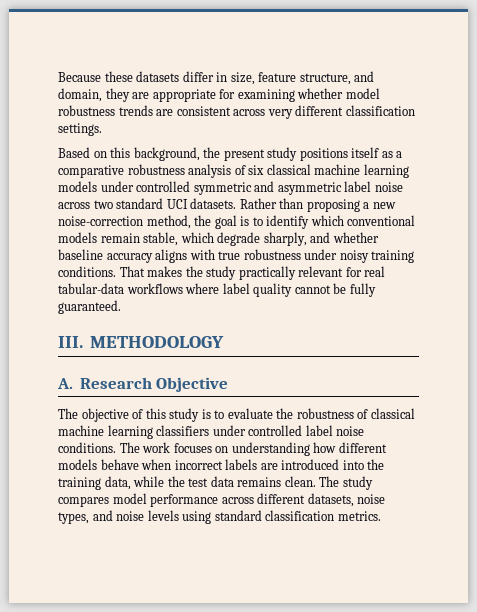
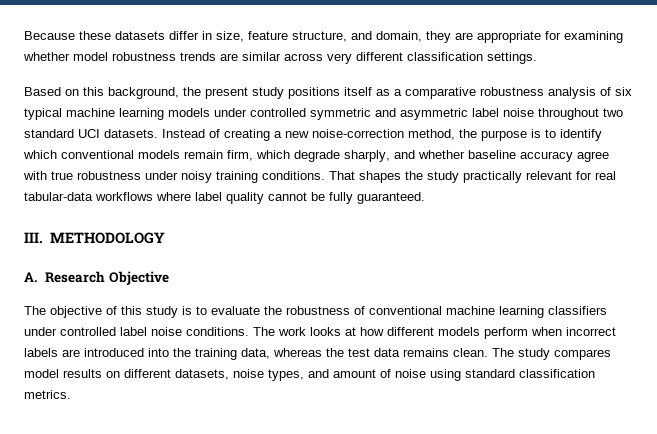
- Because these datasets differ in size, feature structure, and domain, they are appropriate for examining whether model robustness trends are consistent across very different classification settings.
+ Because these datasets differ in size, feature structure, and domain, they are appropriate for examining whether model robustness trends are similar across very different classification settings.
- Based on this background, the present study positions itself as a comparative robustness analysis of six classical machine learning models under controlled symmetric and asymmetric label noise across two standard UCI datasets.
+ Based on this background, the present study positions itself as a comparative robustness analysis of six typical machine learning models under controlled symmetric and asymmetric label noise throughout two standard UCI datasets.
- Rather than proposing a new noise-correction method, the goal is to identify which conventional models remain stable, which degrade sharply, and whether baseline accuracy aligns with true robustness under noisy training conditions.
+ Instead of creating a new noise-correction method, the purpose is to identify which conventional models remain firm, which degrade sharply, and whether baseline accuracy agree with true robustness under noisy training conditions.
- That makes the study practically relevant for real tabular-data workflows where label quality cannot be fully guaranteed.
+ That shapes the study practically relevant for real tabular-data workflows where label quality cannot be fully guaranteed.
- The objective of this study is to evaluate the robustness of classical machine learning classifiers under controlled label noise conditions.
+ The objective of this study is to evaluate the robustness of conventional machine learning classifiers under controlled label noise conditions.
- The work focuses on understanding how different models behave when incorrect labels are introduced into the training data, while the test data remains clean.
+ The work looks at how different models perform when incorrect labels are introduced into the training data, whereas the test data remains clean.
- The study compares model performance across different datasets, noise types, and noise levels using standard classification metrics.
+ The study compares model results on different datasets, noise types, and amount of noise using standard classification metrics.

